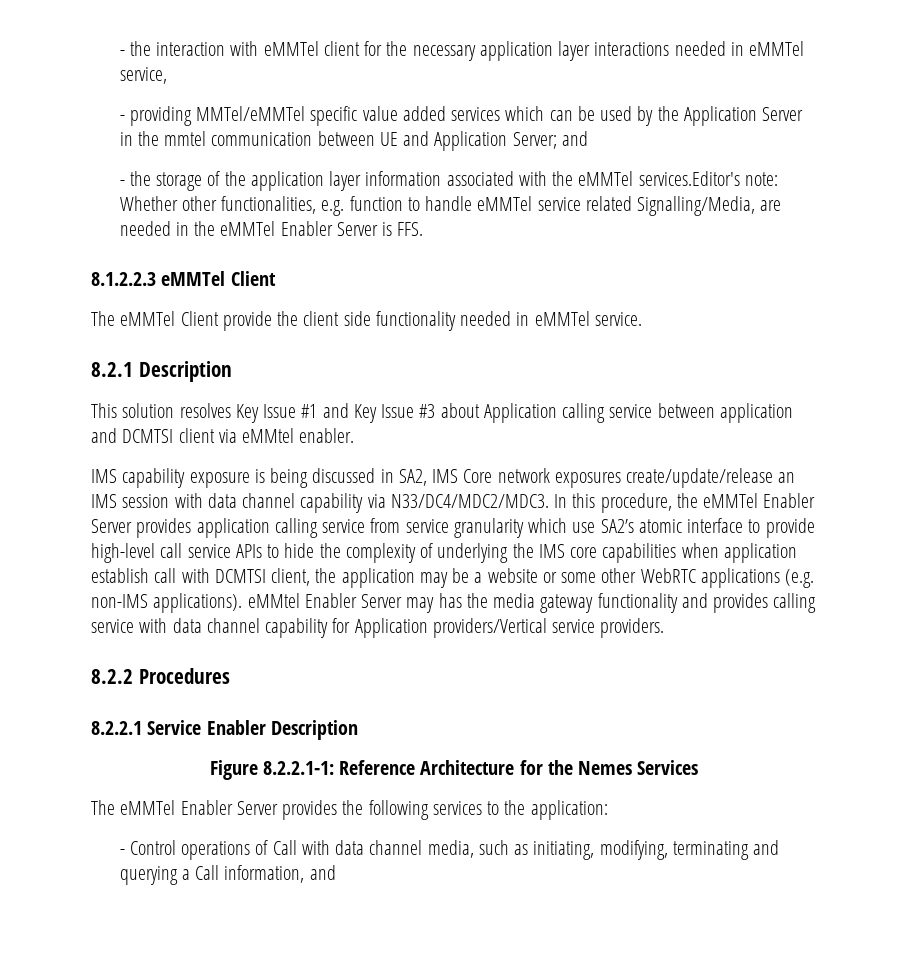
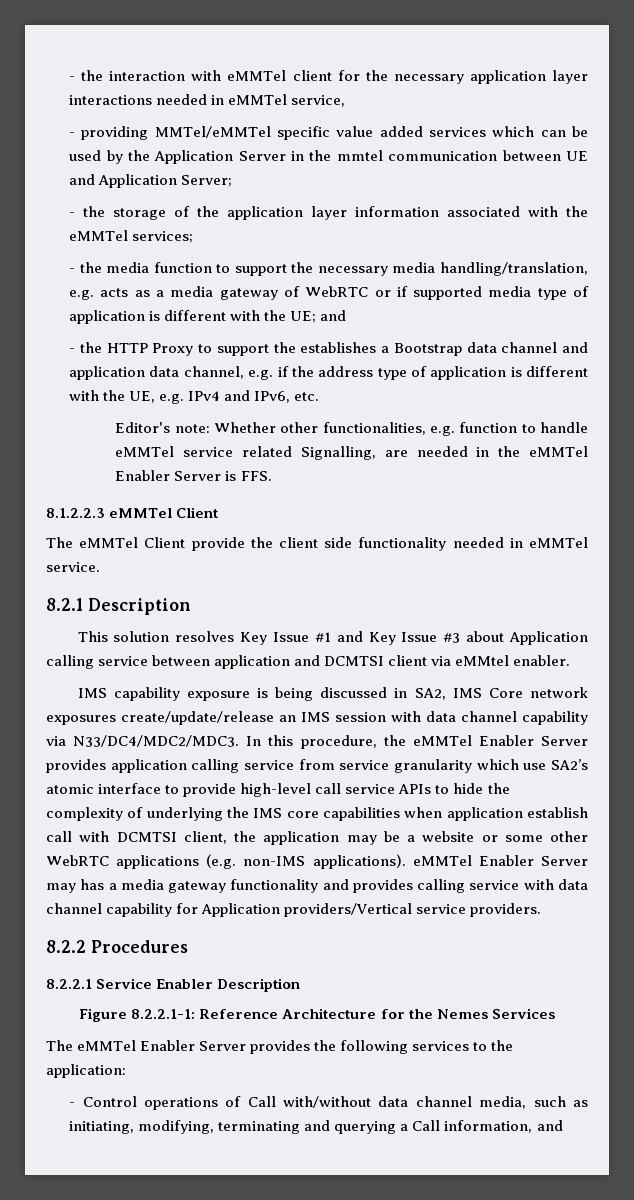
- - providing MMTel/eMMTel specific value added services which can be used by the Application Server in the mmtel communication between UE and Application Server; and
+ - providing MMTel/eMMTel specific value added services which can be used by the Application Server in the mmtel communication between UE and Application Server;
- - the storage of the application layer information associated with the eMMTel services.Editor's note: Whether other functionalities, e.g. function to handle eMMTel service related Signalling/Media, are needed in the eMMTel Enabler Server is FFS.
+ - the storage of the application layer information associated with the eMMTel services;
+ - the media function to support the necessary media handling/translation, e.g. acts as a media gateway of WebRTC or if supported media type of application is different with the UE; and
+ - the HTTP Proxy to support the establishes a Bootstrap data channel and application data channel, e.g. if the address type of application is different with the UE, e.g. IPv4 and IPv6, etc.
+ Editor's note: Whether other functionalities, e.g. function to handle eMMTel service related Signalling, are needed in the eMMTel Enabler Server is FFS.
- In this procedure, the eMMTel Enabler Server provides application calling service from service granularity which use SA2’s atomic interface to provide high-level call service APIs to hide the complexity of underlying the IMS core capabilities when application establish call with DCMTSI client, the application may be a website or some other WebRTC applications (e.g. non-IMS applications). eMMtel Enabler Server may has the media gateway functionality and provides calling service with data channel capability for Application providers/Vertical service providers.
+ In this procedure, the eMMTel Enabler Server provides application calling service from service granularity which use SA2’s atomic interface to provide high-level call service APIs to hide the complexity of underlying the IMS core capabilities when application establish call with DCMTSI client, the application may be a website or some other WebRTC applications (e.g. non-IMS applications). eMMTel Enabler Server may has a media gateway functionality and provides calling service with data channel capability for Application providers/Vertical service providers.
- - Control operations of Call with data channel media, such as initiating, modifying, terminating and querying a Call information, and
+ - Control operations of Call with/without data channel media, such as initiating, modifying, terminating and querying a Call information, and

